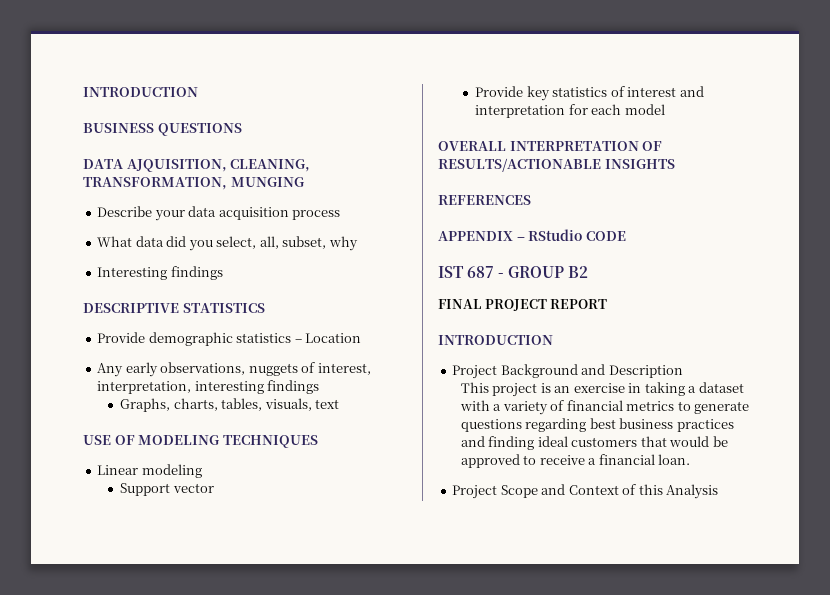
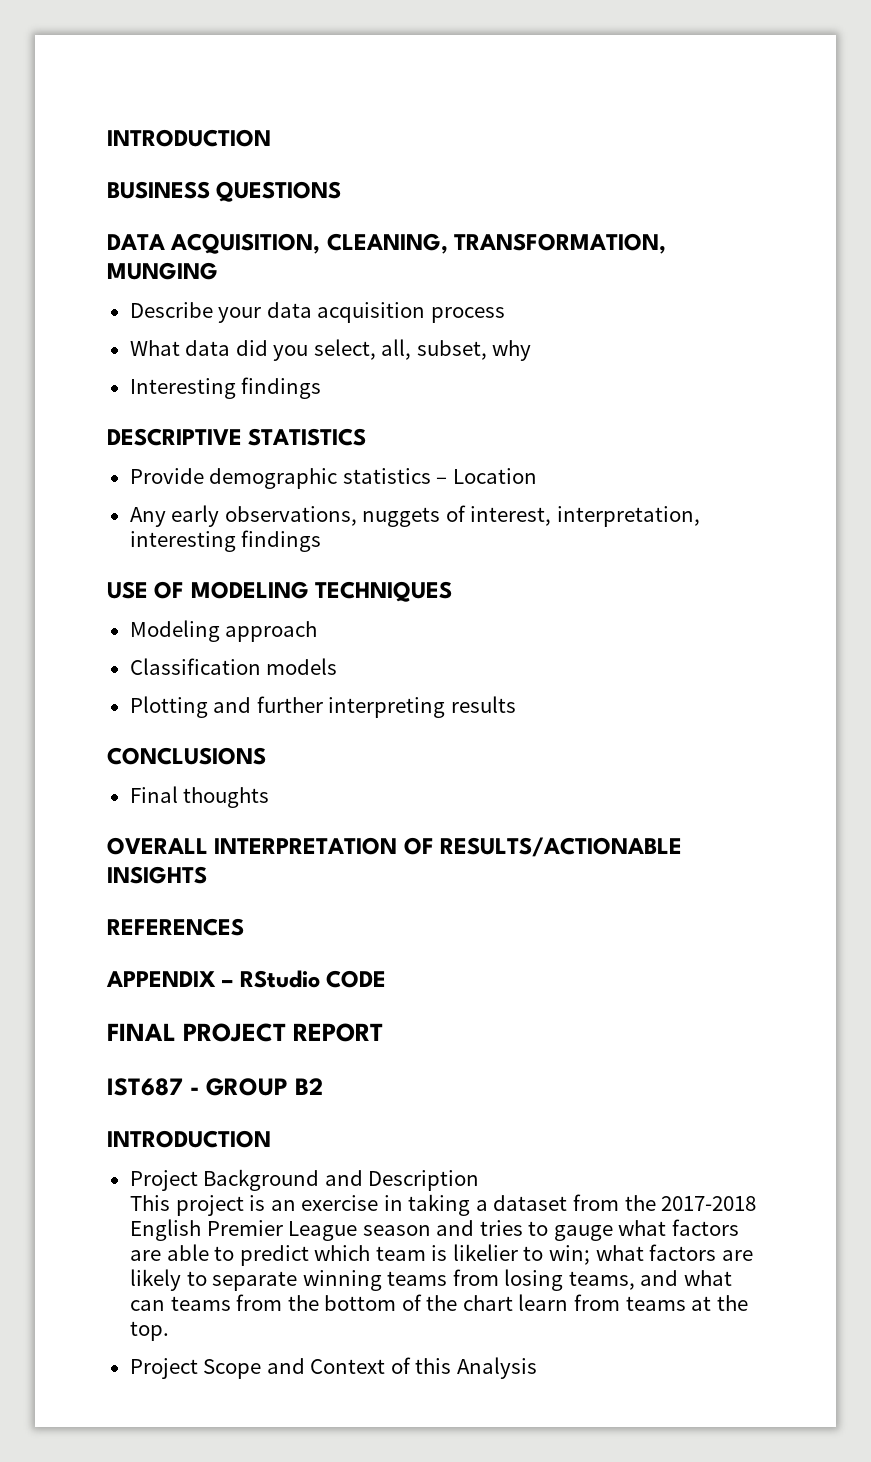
- DATA AJQUISITION, CLEANING, TRANSFORMATION, MUNGING
+ DATA ACQUISITION, CLEANING, TRANSFORMATION, MUNGING
- Graphs, charts, tables, visuals, text
- Linear modeling
- Support vector
- Provide key statistics of interest and interpretation for each model
+ Modeling approach
+ Classification models
+ Plotting and further interpreting results
+ CONCLUSIONS
+ Final thoughts
- IST 687 - GROUP B2
+ FINAL PROJECT REPORT
+ IST687 - GROUP B2
- FINAL PROJECT REPORT
- This project is an exercise in taking a dataset with a variety of financial metrics to generate questions regarding best business practices and finding ideal customers that would be approved to receive a financial loan.
+ This project is an exercise in taking a dataset from the 2017-2018 English Premier League season and tries to gauge what factors are able to predict which team is likelier to win; what factors are likely to separate winning teams from losing teams, and what can teams from the bottom of the chart learn from teams at the top.

